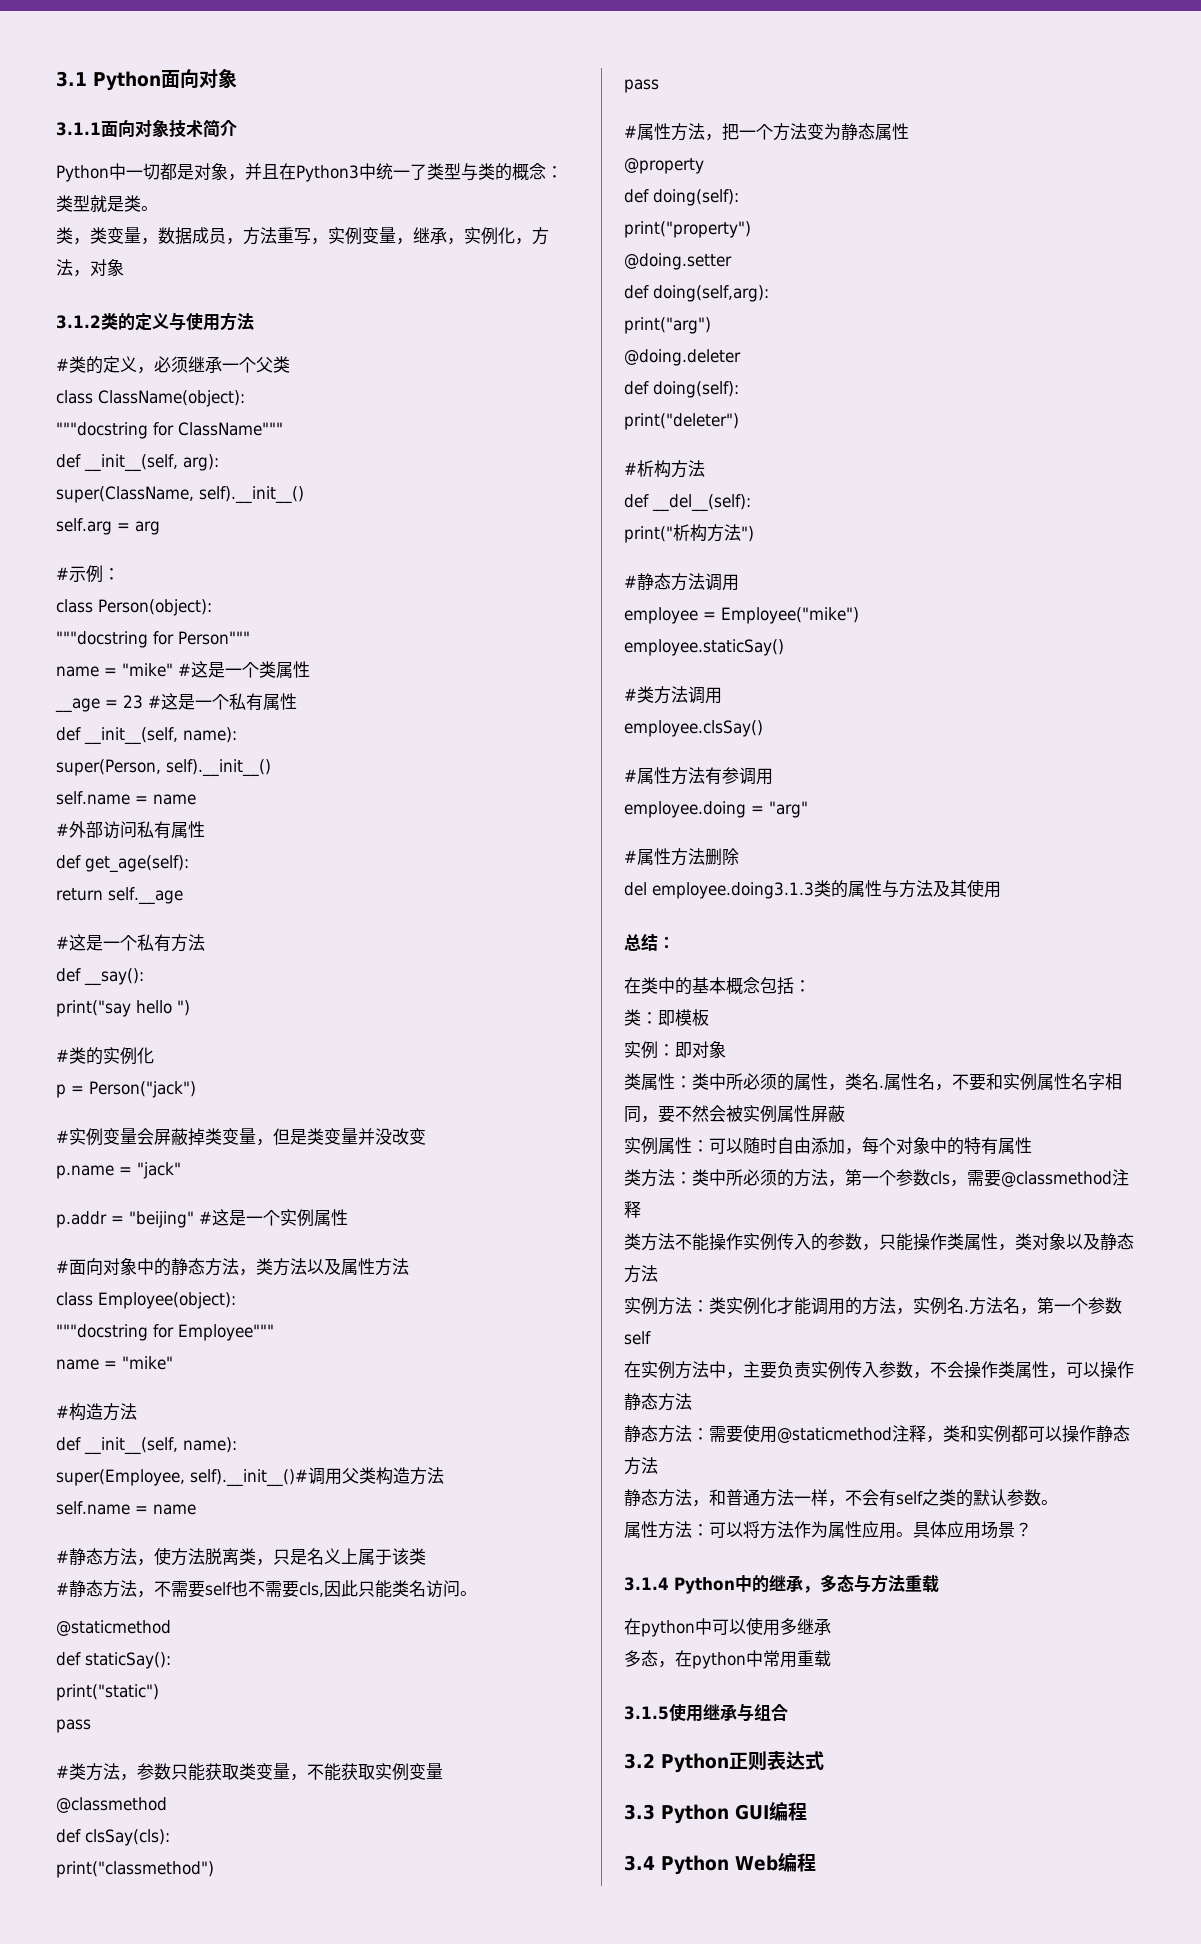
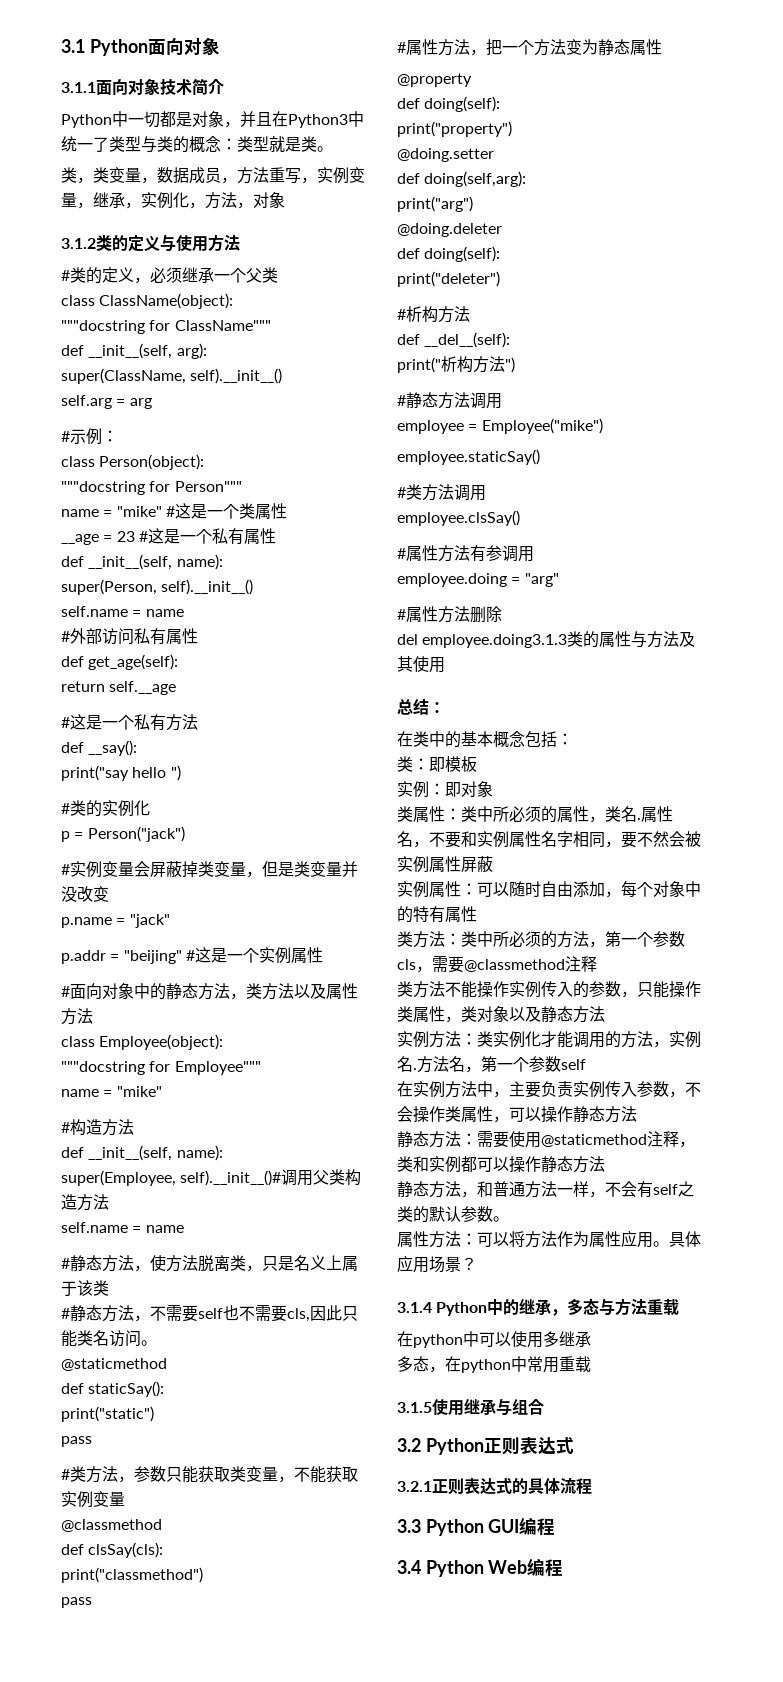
+ 3.2.1正则表达式的具体流程

